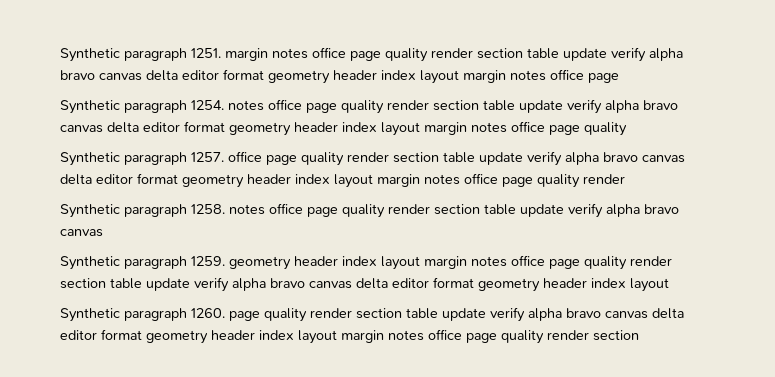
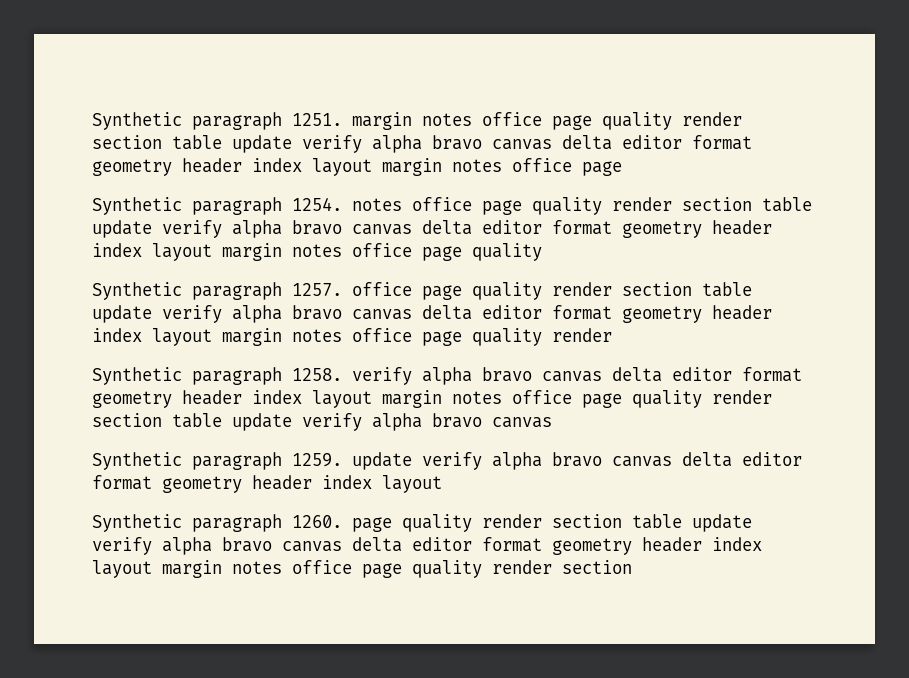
- Synthetic paragraph 1258. notes office page quality render section table update verify alpha bravo canvas
+ Synthetic paragraph 1258. verify alpha bravo canvas delta editor format geometry header index layout margin notes office page quality render section table update verify alpha bravo canvas
- Synthetic paragraph 1259. geometry header index layout margin notes office page quality render section table update verify alpha bravo canvas delta editor format geometry header index layout
+ Synthetic paragraph 1259. update verify alpha bravo canvas delta editor format geometry header index layout

